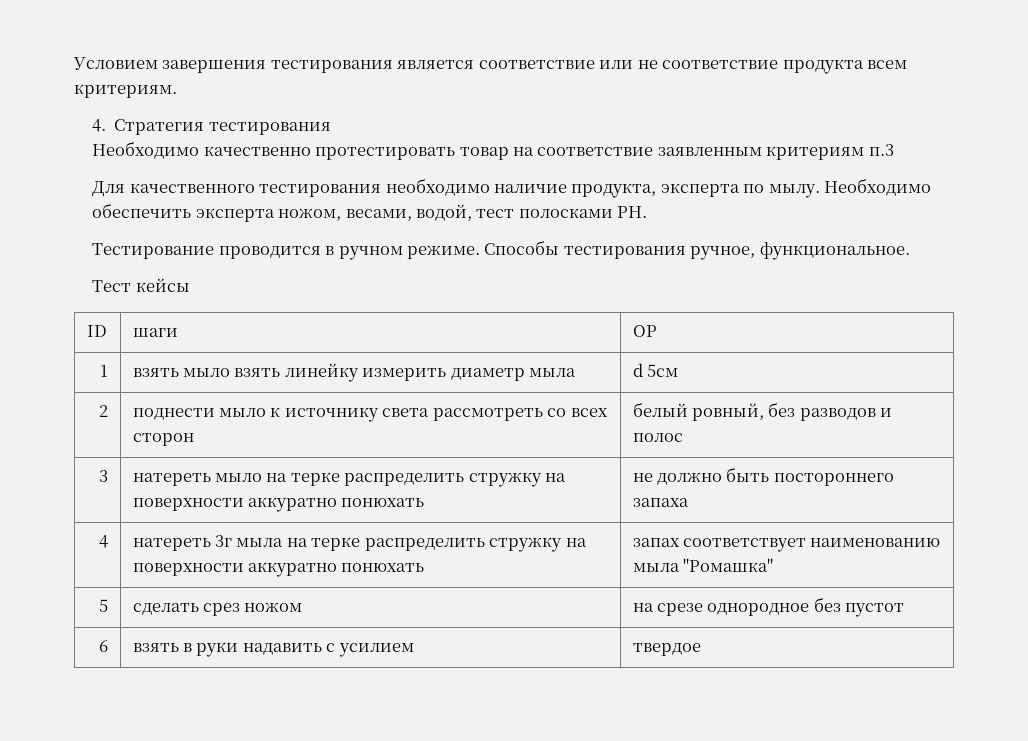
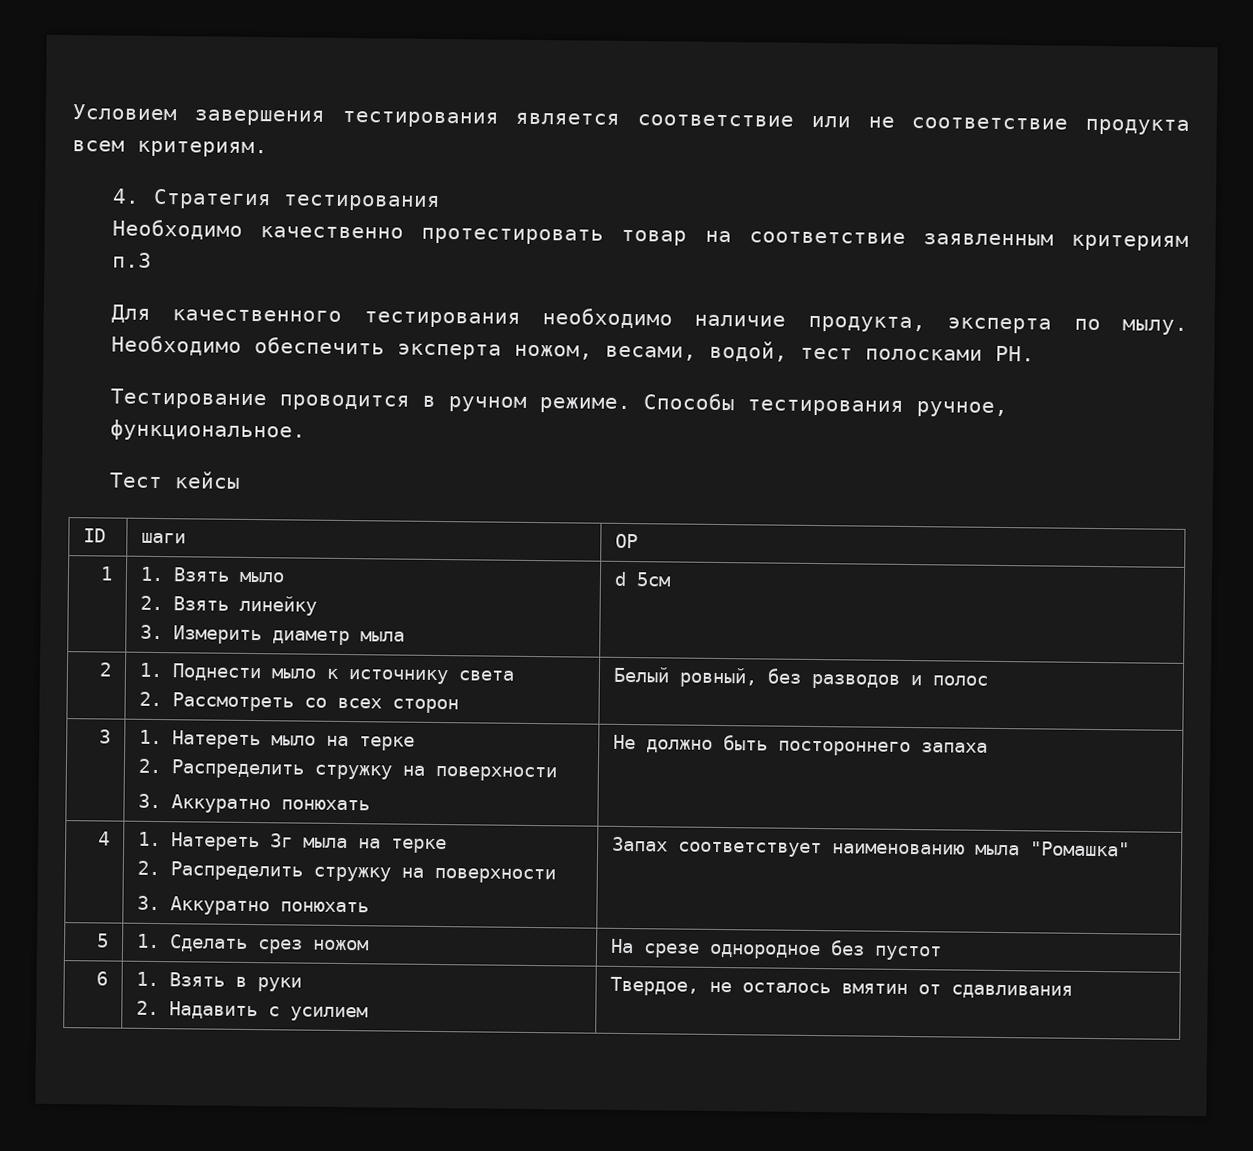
- 1 | взять мыло взять линейку измерить диаметр мыла | d 5см
+ 1 | 1. Взять мыло
+ 2. Взять линейку
+ 3. Измерить диаметр мыла | d 5см
- 2 | поднести мыло к источнику света рассмотреть со всех сторон | белый ровный, без разводов и полос
+ 2 | 1. Поднести мыло к источнику света
+ 2. Рассмотреть со всех сторон | Белый ровный, без разводов и полос
- 3 | натереть мыло на терке распределить стружку на поверхности аккуратно понюхать | не должно быть постороннего запаха
+ 3 | 1. Натереть мыло на терке
+ 2. Распределить стружку на поверхности
+ 3. Аккуратно понюхать | Не должно быть постороннего запаха
- 4 | натереть 3г мыла на терке распределить стружку на поверхности аккуратно понюхать | запах соответствует наименованию мыла "Ромашка"
+ 4 | 1. Натереть 3г мыла на терке
+ 2. Распределить стружку на поверхности
+ 3. Аккуратно понюхать | Запах соответствует наименованию мыла "Ромашка"
- 5 | сделать срез ножом | на срезе однородное без пустот
+ 5 | 1. Сделать срез ножом | На срезе однородное без пустот
- 6 | взять в руки надавить с усилием | твердое
+ 6 | 1. Взять в руки
+ 2. Надавить с усилием | Твердое, не осталось вмятин от сдавливания

